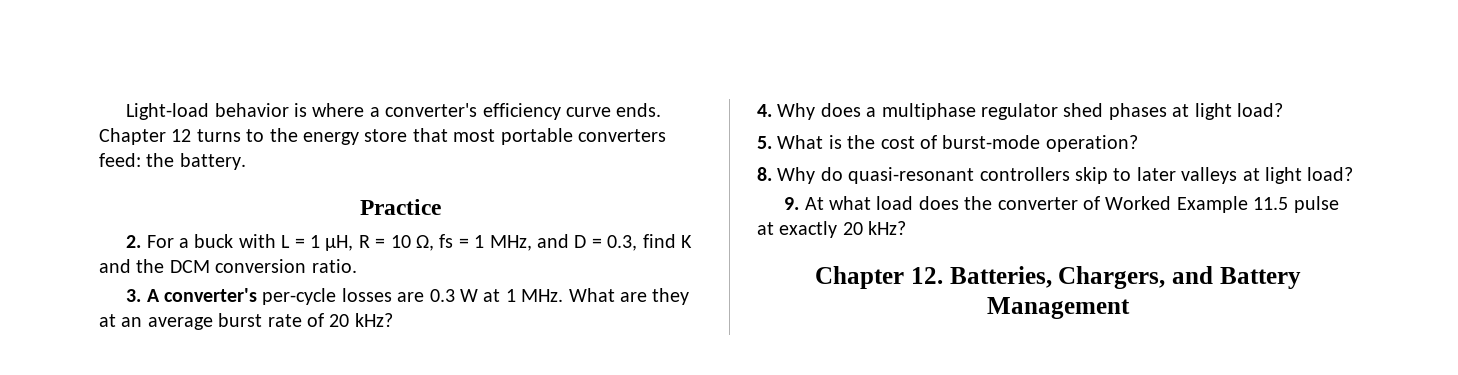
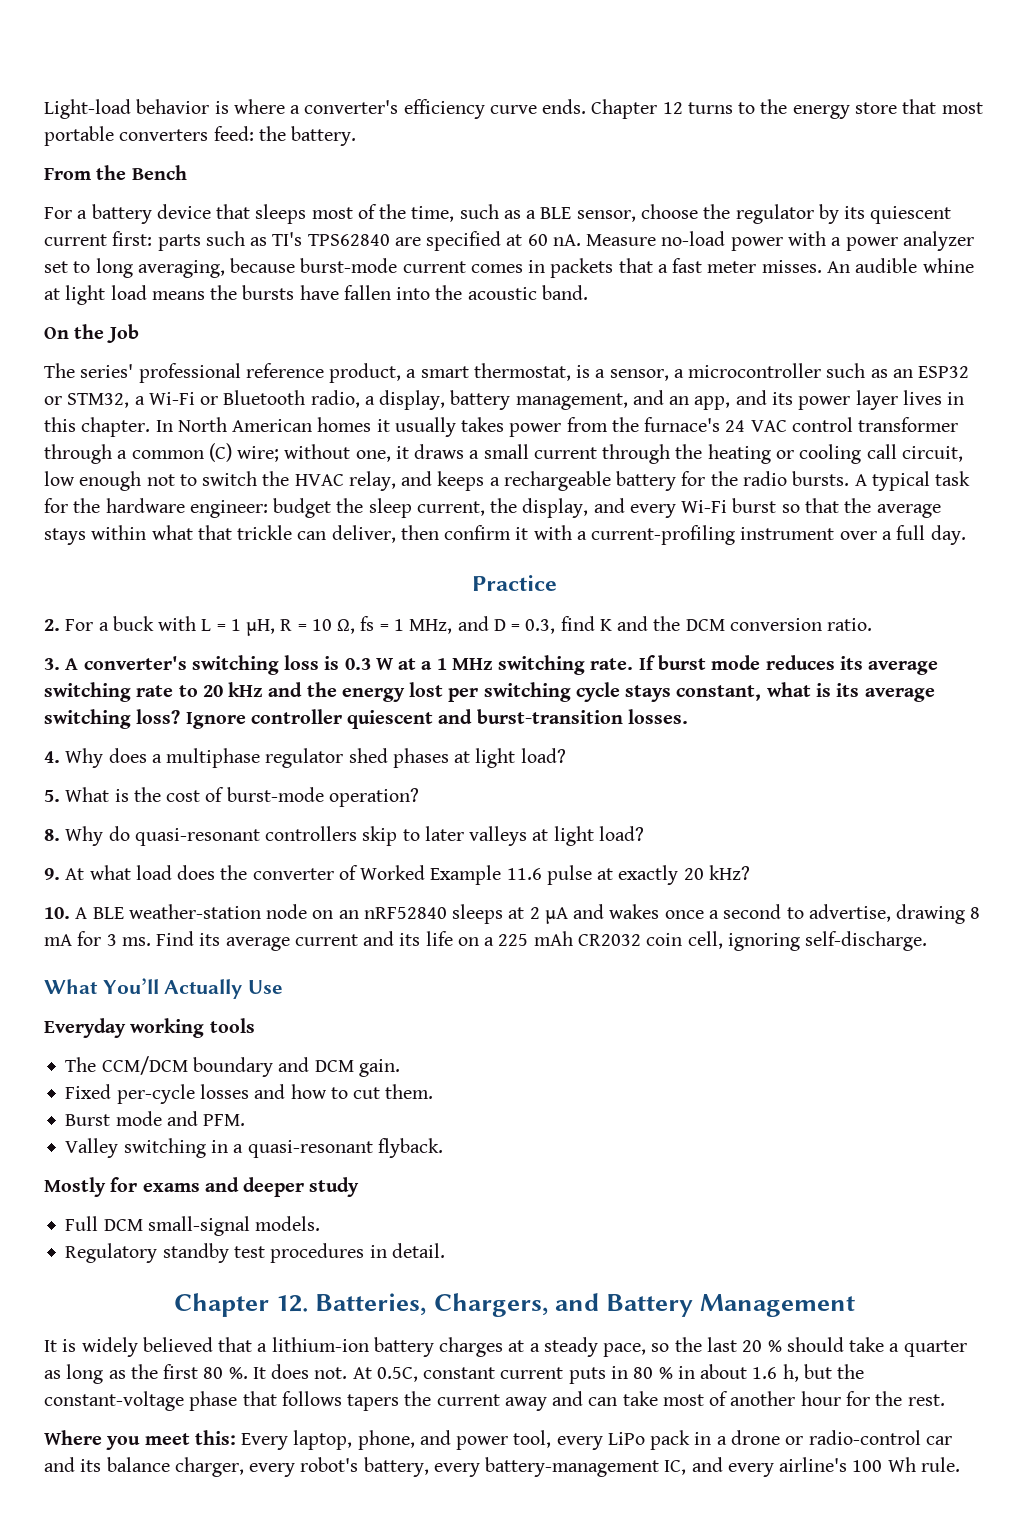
+ From the Bench
+ For a battery device that sleeps most of the time, such as a BLE sensor, choose the regulator by its quiescent current first: parts such as TI's TPS62840 are specified at 60 nA. Measure no-load power with a power analyzer set to long averaging, because burst-mode current comes in packets that a fast meter misses. An audible whine at light load means the bursts have fallen into the acoustic band.
+ On the Job
+ The series' professional reference product, a smart thermostat, is a sensor, a microcontroller such as an ESP32 or STM32, a Wi-Fi or Bluetooth radio, a display, battery management, and an app, and its power layer lives in this chapter. In North American homes it usually takes power from the furnace's 24 VAC control transformer through a common (C) wire; without one, it draws a small current through the heating or cooling call circuit, low enough not to switch the HVAC relay, and keeps a rechargeable battery for the radio bursts. A typical task for the hardware engineer: budget the sleep current, the display, and every Wi-Fi burst so that the average stays within what that trickle can deliver, then confirm it with a current-profiling instrument over a full day.
- 3. A converter's per-cycle losses are 0.3 W at 1 MHz. What are they at an average burst rate of 20 kHz?
+ 3. A converter's switching loss is 0.3 W at a 1 MHz switching rate. If burst mode reduces its average switching rate to 20 kHz and the energy lost per switching cycle stays constant, what is its average switching loss? Ignore controller quiescent and burst-transition losses.
- 9. At what load does the converter of Worked Example 11.5 pulse at exactly 20 kHz?
+ 9. At what load does the converter of Worked Example 11.6 pulse at exactly 20 kHz?
+ 10. A BLE weather-station node on an nRF52840 sleeps at 2 µA and wakes once a second to advertise, drawing 8 mA for 3 ms. Find its average current and its life on a 225 mAh CR2032 coin cell, ignoring self-discharge.
+ What You’ll Actually Use
+ Everyday working tools
+ The CCM/DCM boundary and DCM gain.
+ Fixed per-cycle losses and how to cut them.
+ Burst mode and PFM.
+ Valley switching in a quasi-resonant flyback.
+ Mostly for exams and deeper study
+ Full DCM small-signal models.
+ Regulatory standby test procedures in detail.
+ It is widely believed that a lithium-ion battery charges at a steady pace, so the last 20 % should take a quarter as long as the first 80 %. It does not. At 0.5C, constant current puts in 80 % in about 1.6 h, but the constant-voltage phase that follows tapers the current away and can take most of another hour for the rest.
+ Where you meet this: Every laptop, phone, and power tool, every LiPo pack in a drone or radio-control car and its balance charger, every robot's battery, every battery-management IC, and every airline's 100 Wh rule.

